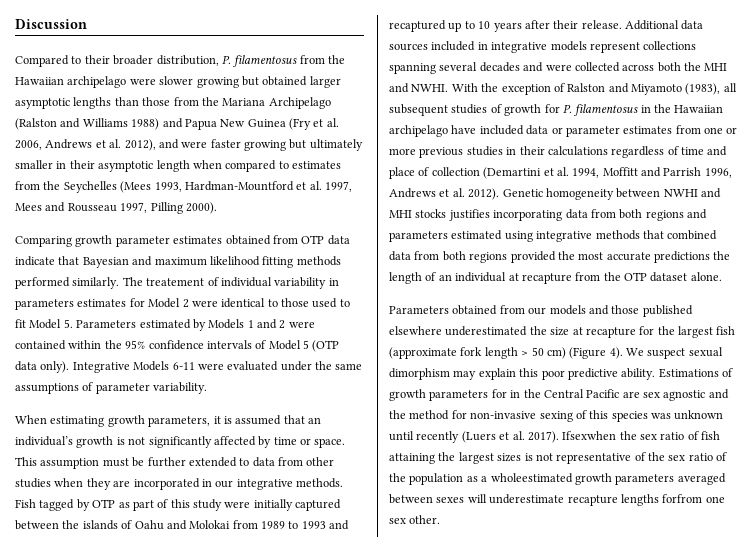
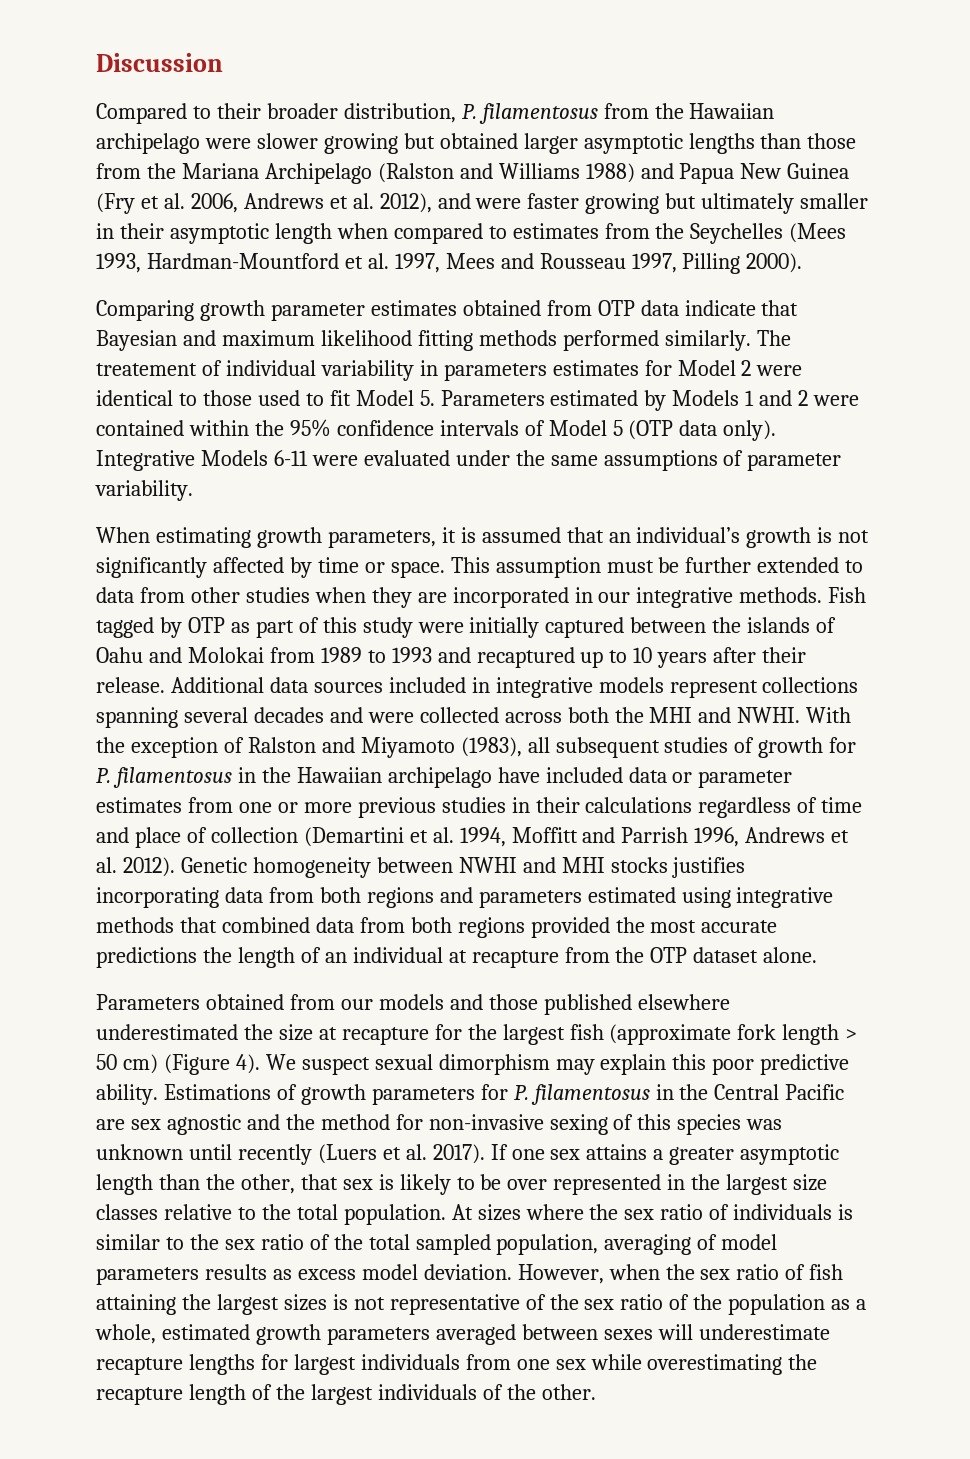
- Estimations of growth parameters for in the Central Pacific are sex agnostic and the method for non-invasive sexing of this species was unknown until recently (Luers et al. 2017).
+ Estimations of growth parameters for P. filamentosus in the Central Pacific are sex agnostic and the method for non-invasive sexing of this species was unknown until recently (Luers et al. 2017).
- Ifsexwhen the sex ratio of fish attaining the largest sizes is not representative of the sex ratio of the population as a wholeestimated growth parameters averaged between sexes will underestimate recapture lengths forfrom one sex other.
+ If one sex attains a greater asymptotic length than the other, that sex is likely to be over represented in the largest size classes relative to the total population. At sizes where the sex ratio of individuals is similar to the sex ratio of the total sampled population, averaging of model parameters results as excess model deviation. However, when the sex ratio of fish attaining the largest sizes is not representative of the sex ratio of the population as a whole, estimated growth parameters averaged between sexes will underestimate recapture lengths for largest individuals from one sex while overestimating the recapture length of the largest individuals of the other.

